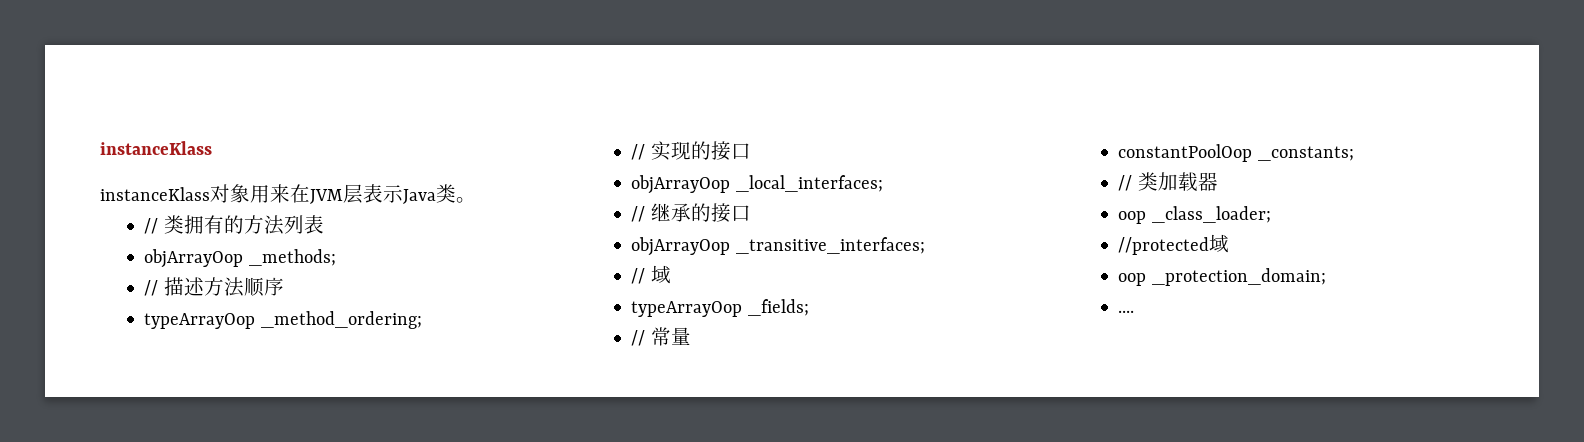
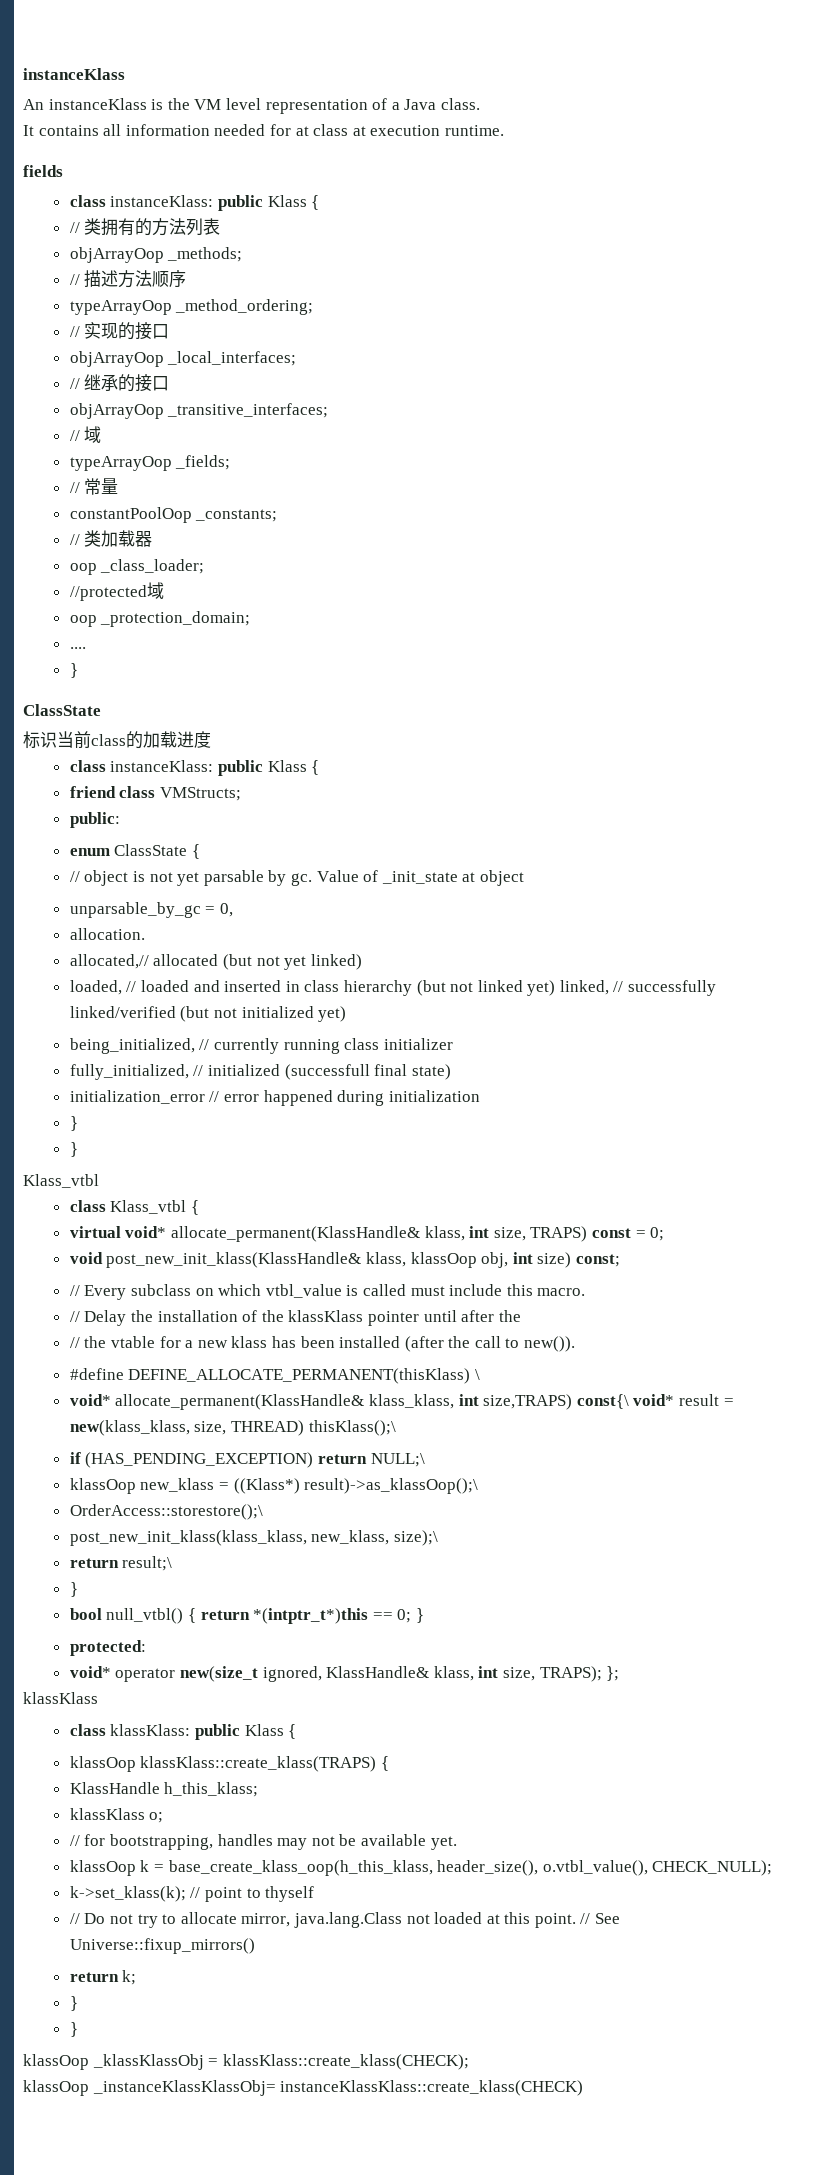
- instanceKlass对象用来在JVM层表示Java类。
+ An instanceKlass is the VM level representation of a Java class.
+ It contains all information needed for at class at execution runtime.
+ fields
+ class instanceKlass: public Klass {
  ....
+ }
+ ClassState
+ 标识当前class的加载进度
+ class instanceKlass: public Klass {
+ friend class VMStructs;
+ public:
+ enum ClassState {
+ // object is not yet parsable by gc. Value of _init_state at object
+ unparsable_by_gc = 0,
+ allocation.
+ allocated,// allocated (but not yet linked)
+ loaded, // loaded and inserted in class hierarchy (but not linked yet) linked, // successfully linked/verified (but not initialized yet)
+ being_initialized, // currently running class initializer
+ fully_initialized, // initialized (successfull final state)
+ initialization_error // error happened during initialization
+ }
+ }
+ Klass_vtbl
+ class Klass_vtbl {
+ virtual void* allocate_permanent(KlassHandle& klass, int size, TRAPS) const = 0;
+ void post_new_init_klass(KlassHandle& klass, klassOop obj, int size) const;
+ // Every subclass on which vtbl_value is called must include this macro.
+ // Delay the installation of the klassKlass pointer until after the
+ // the vtable for a new klass has been installed (after the call to new()).
+ #define DEFINE_ALLOCATE_PERMANENT(thisKlass) \
+ void* allocate_permanent(KlassHandle& klass_klass, int size,TRAPS) const{\ void* result = new(klass_klass, size, THREAD) thisKlass();\
+ if (HAS_PENDING_EXCEPTION) return NULL;\
+ klassOop new_klass = ((Klass*) result)->as_klassOop();\
+ OrderAccess::storestore();\
+ post_new_init_klass(klass_klass, new_klass, size);\
+ return result;\
+ }
+ bool null_vtbl() { return *(intptr_t*)this == 0; }
+ protected:
+ void* operator new(size_t ignored, KlassHandle& klass, int size, TRAPS); };
+ klassKlass
+ class klassKlass: public Klass {
+ klassOop klassKlass::create_klass(TRAPS) {
+ KlassHandle h_this_klass;
+ klassKlass o;
+ // for bootstrapping, handles may not be available yet.
+ klassOop k = base_create_klass_oop(h_this_klass, header_size(), o.vtbl_value(), CHECK_NULL);
+ k->set_klass(k); // point to thyself
+ // Do not try to allocate mirror, java.lang.Class not loaded at this point. // See Universe::fixup_mirrors()
+ return k;
+ }
+ }
+ klassOop _klassKlassObj = klassKlass::create_klass(CHECK);
+ klassOop _instanceKlassKlassObj= instanceKlassKlass::create_klass(CHECK)

